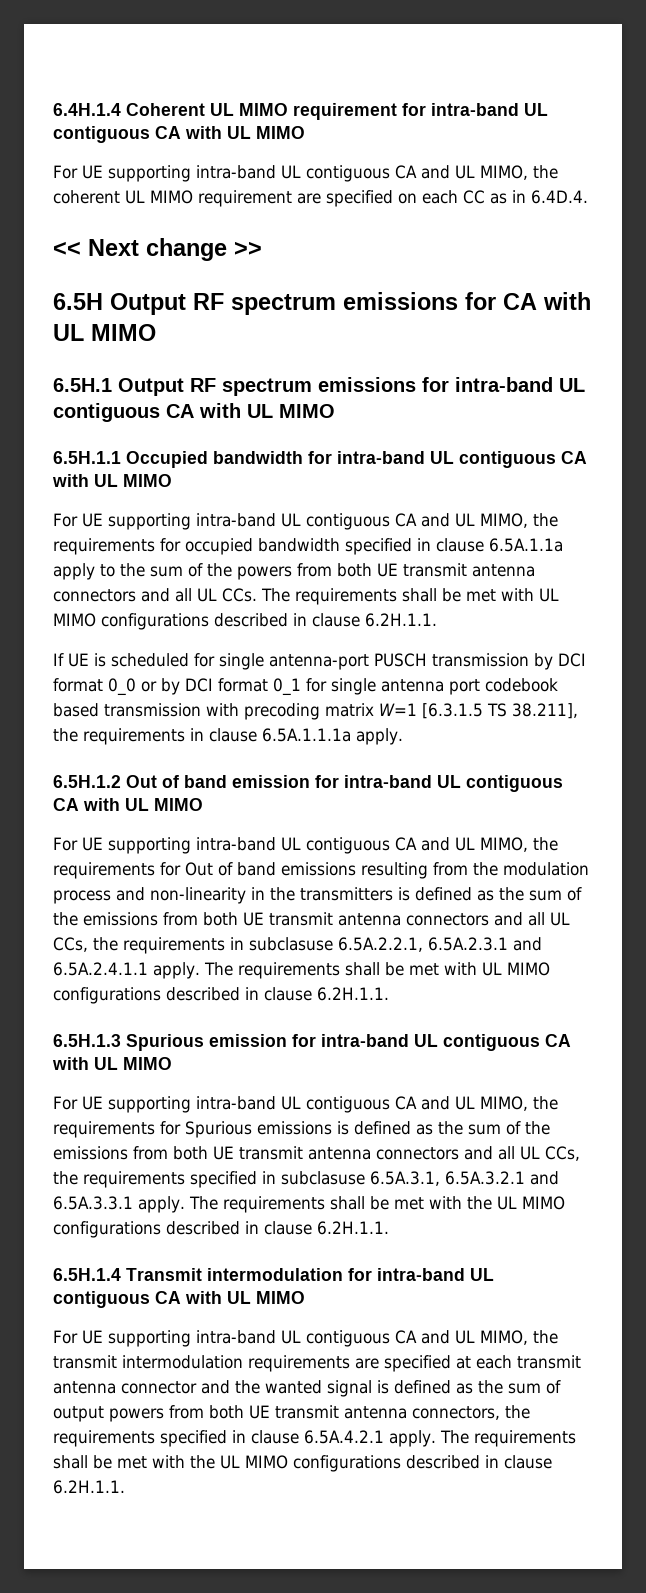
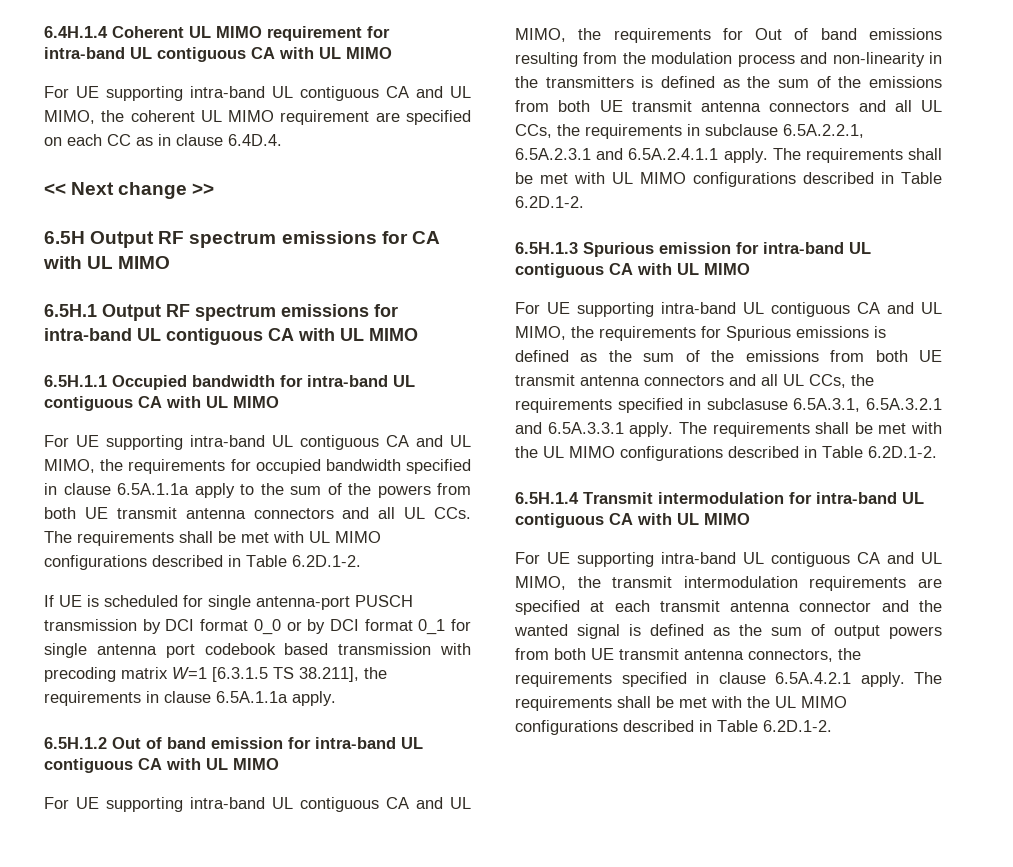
- For UE supporting intra-band UL contiguous CA and UL MIMO, the coherent UL MIMO requirement are specified on each CC as in 6.4D.4.
+ For UE supporting intra-band UL contiguous CA and UL MIMO, the coherent UL MIMO requirement are specified on each CC as in clause 6.4D.4.
- For UE supporting intra-band UL contiguous CA and UL MIMO, the requirements for occupied bandwidth specified in clause 6.5A.1.1a apply to the sum of the powers from both UE transmit antenna connectors and all UL CCs. The requirements shall be met with UL MIMO configurations described in clause 6.2H.1.1.
+ For UE supporting intra-band UL contiguous CA and UL MIMO, the requirements for occupied bandwidth specified in clause 6.5A.1.1a apply to the sum of the powers from both UE transmit antenna connectors and all UL CCs. The requirements shall be met with UL MIMO configurations described in Table 6.2D.1-2.
- If UE is scheduled for single antenna-port PUSCH transmission by DCI format 0_0 or by DCI format 0_1 for single antenna port codebook based transmission with precoding matrix W=1 [6.3.1.5 TS 38.211], the requirements in clause 6.5A.1.1.1a apply.
+ If UE is scheduled for single antenna-port PUSCH transmission by DCI format 0_0 or by DCI format 0_1 for single antenna port codebook based transmission with precoding matrix W=1 [6.3.1.5 TS 38.211], the requirements in clause 6.5A.1.1a apply.
- For UE supporting intra-band UL contiguous CA and UL MIMO, the requirements for Out of band emissions resulting from the modulation process and non-linearity in the transmitters is defined as the sum of the emissions from both UE transmit antenna connectors and all UL CCs, the requirements in subclasuse 6.5A.2.2.1, 6.5A.2.3.1 and 6.5A.2.4.1.1 apply. The requirements shall be met with UL MIMO configurations described in clause 6.2H.1.1.
+ For UE supporting intra-band UL contiguous CA and UL MIMO, the requirements for Out of band emissions resulting from the modulation process and non-linearity in the transmitters is defined as the sum of the emissions from both UE transmit antenna connectors and all UL CCs, the requirements in subclause 6.5A.2.2.1, 6.5A.2.3.1 and 6.5A.2.4.1.1 apply. The requirements shall be met with UL MIMO configurations described in Table 6.2D.1-2.
- For UE supporting intra-band UL contiguous CA and UL MIMO, the requirements for Spurious emissions is defined as the sum of the emissions from both UE transmit antenna connectors and all UL CCs, the requirements specified in subclasuse 6.5A.3.1, 6.5A.3.2.1 and 6.5A.3.3.1 apply. The requirements shall be met with the UL MIMO configurations described in clause 6.2H.1.1.
+ For UE supporting intra-band UL contiguous CA and UL MIMO, the requirements for Spurious emissions is defined as the sum of the emissions from both UE transmit antenna connectors and all UL CCs, the requirements specified in subclasuse 6.5A.3.1, 6.5A.3.2.1 and 6.5A.3.3.1 apply. The requirements shall be met with the UL MIMO configurations described in Table 6.2D.1-2.
- For UE supporting intra-band UL contiguous CA and UL MIMO, the transmit intermodulation requirements are specified at each transmit antenna connector and the wanted signal is defined as the sum of output powers from both UE transmit antenna connectors, the requirements specified in clause 6.5A.4.2.1 apply. The requirements shall be met with the UL MIMO configurations described in clause 6.2H.1.1.
+ For UE supporting intra-band UL contiguous CA and UL MIMO, the transmit intermodulation requirements are specified at each transmit antenna connector and the wanted signal is defined as the sum of output powers from both UE transmit antenna connectors, the requirements specified in clause 6.5A.4.2.1 apply. The requirements shall be met with the UL MIMO configurations described in Table 6.2D.1-2.

